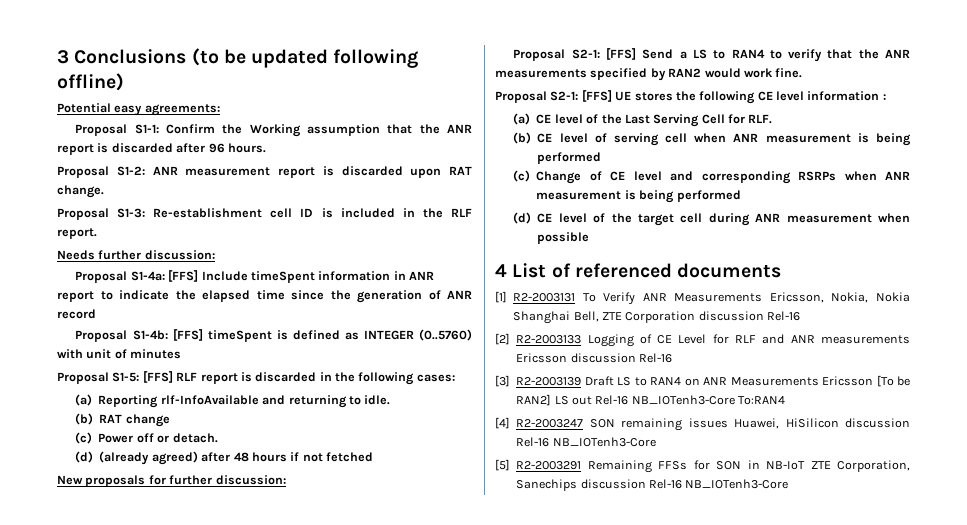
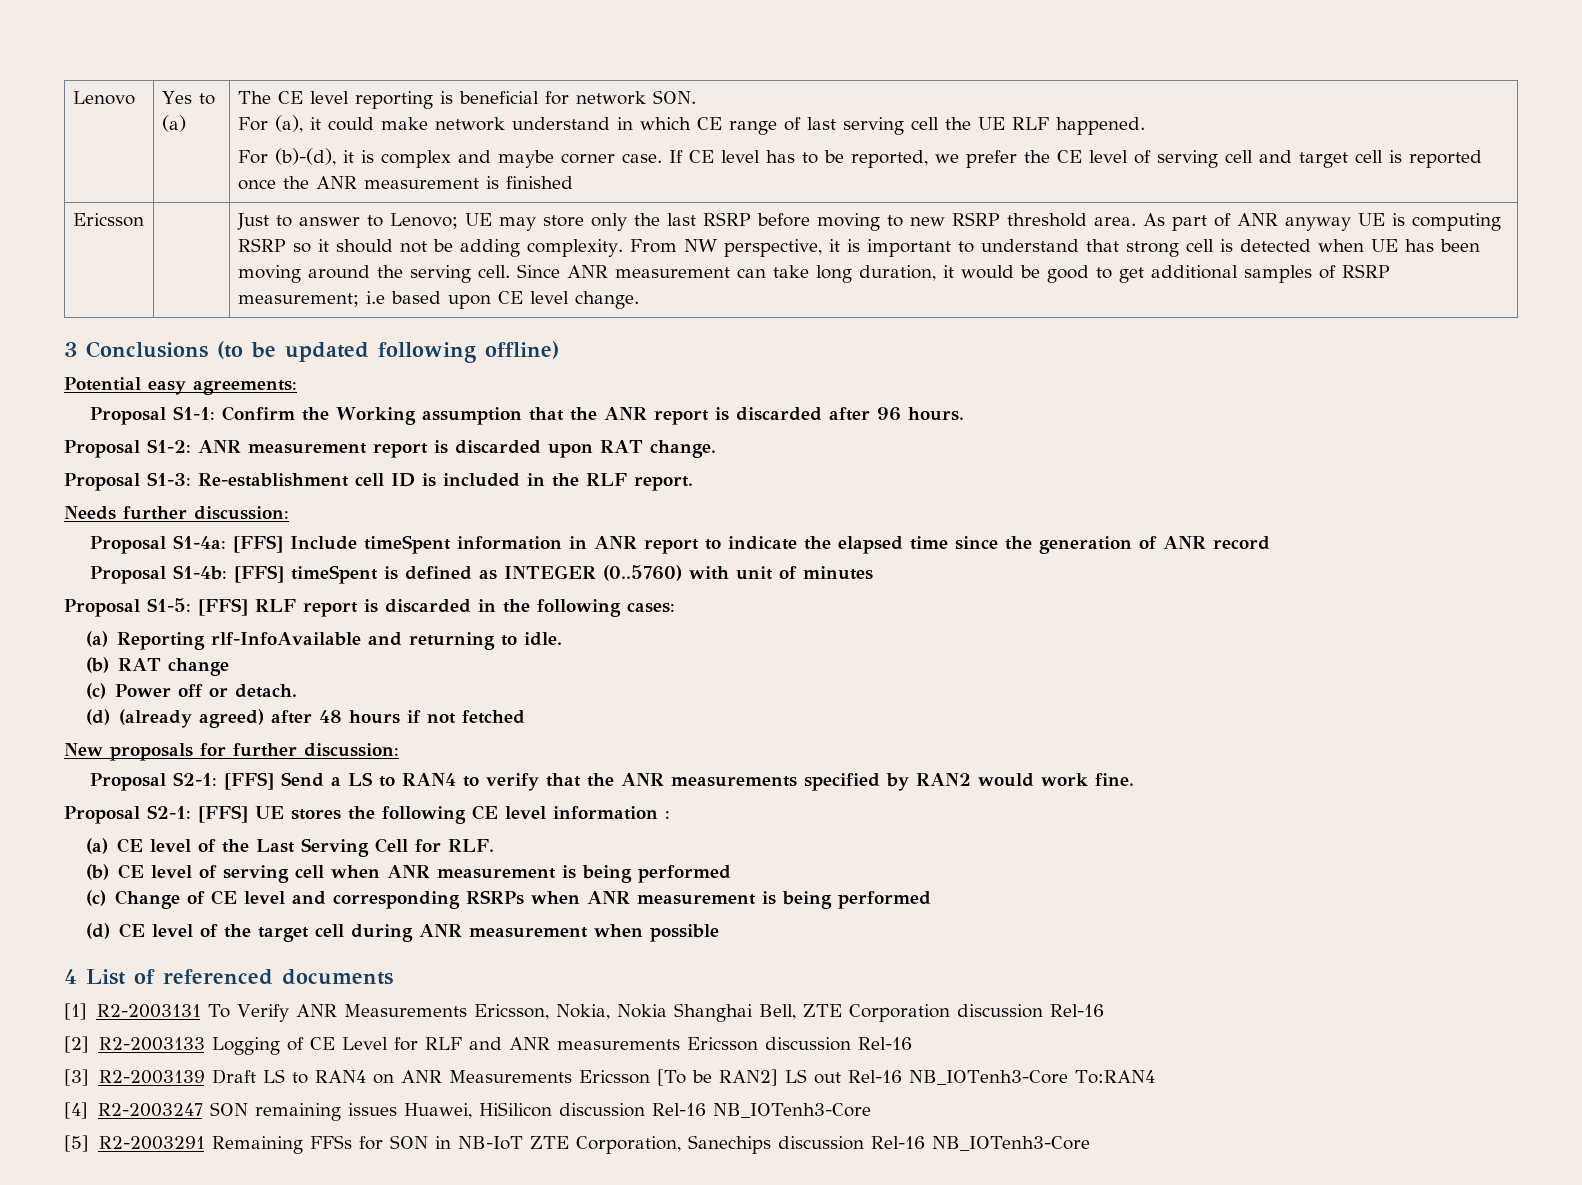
+ Lenovo | Yes to (a) | The CE level reporting is beneficial for network SON.
+ For (a), it could make network understand in which CE range of last serving cell the UE RLF happened.
+ For (b)-(d), it is complex and maybe corner case. If CE level has to be reported, we prefer the CE level of serving cell and target cell is reported once the ANR measurement is finished
+ Ericsson | | Just to answer to Lenovo; UE may store only the last RSRP before moving to new RSRP threshold area. As part of ANR anyway UE is computing RSRP so it should not be adding complexity. From NW perspective, it is important to understand that strong cell is detected when UE has been moving around the serving cell. Since ANR measurement can take long duration, it would be good to get additional samples of RSRP measurement; i.e based upon CE level change.

